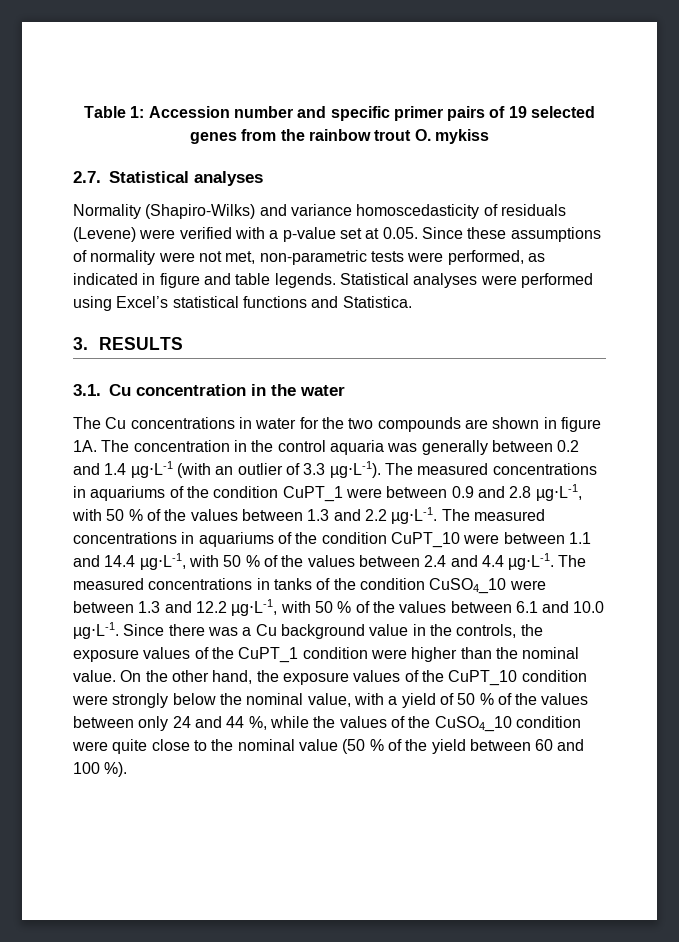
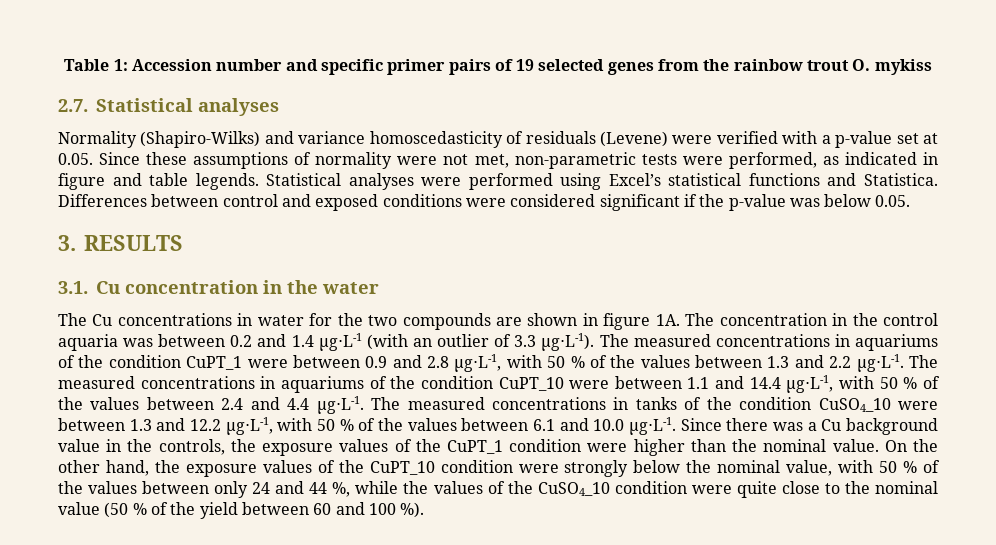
+ Differences between control and exposed conditions were considered significant if the p-value was below 0.05.
- The concentration in the control aquaria was generally between 0.2 and 1.4 µg⋅L-1 (with an outlier of 3.3 µg⋅L-1).
+ The concentration in the control aquaria was between 0.2 and 1.4 µg⋅L-1 (with an outlier of 3.3 µg⋅L-1).
- On the other hand, the exposure values of the CuPT_10 condition were strongly below the nominal value, with a yield of 50 % of the values between only 24 and 44 %, while the values of the CuSO4_10 condition were quite close to the nominal value (50 % of the yield between 60 and 100 %).
+ On the other hand, the exposure values of the CuPT_10 condition were strongly below the nominal value, with 50 % of the values between only 24 and 44 %, while the values of the CuSO4_10 condition were quite close to the nominal value (50 % of the yield between 60 and 100 %).

